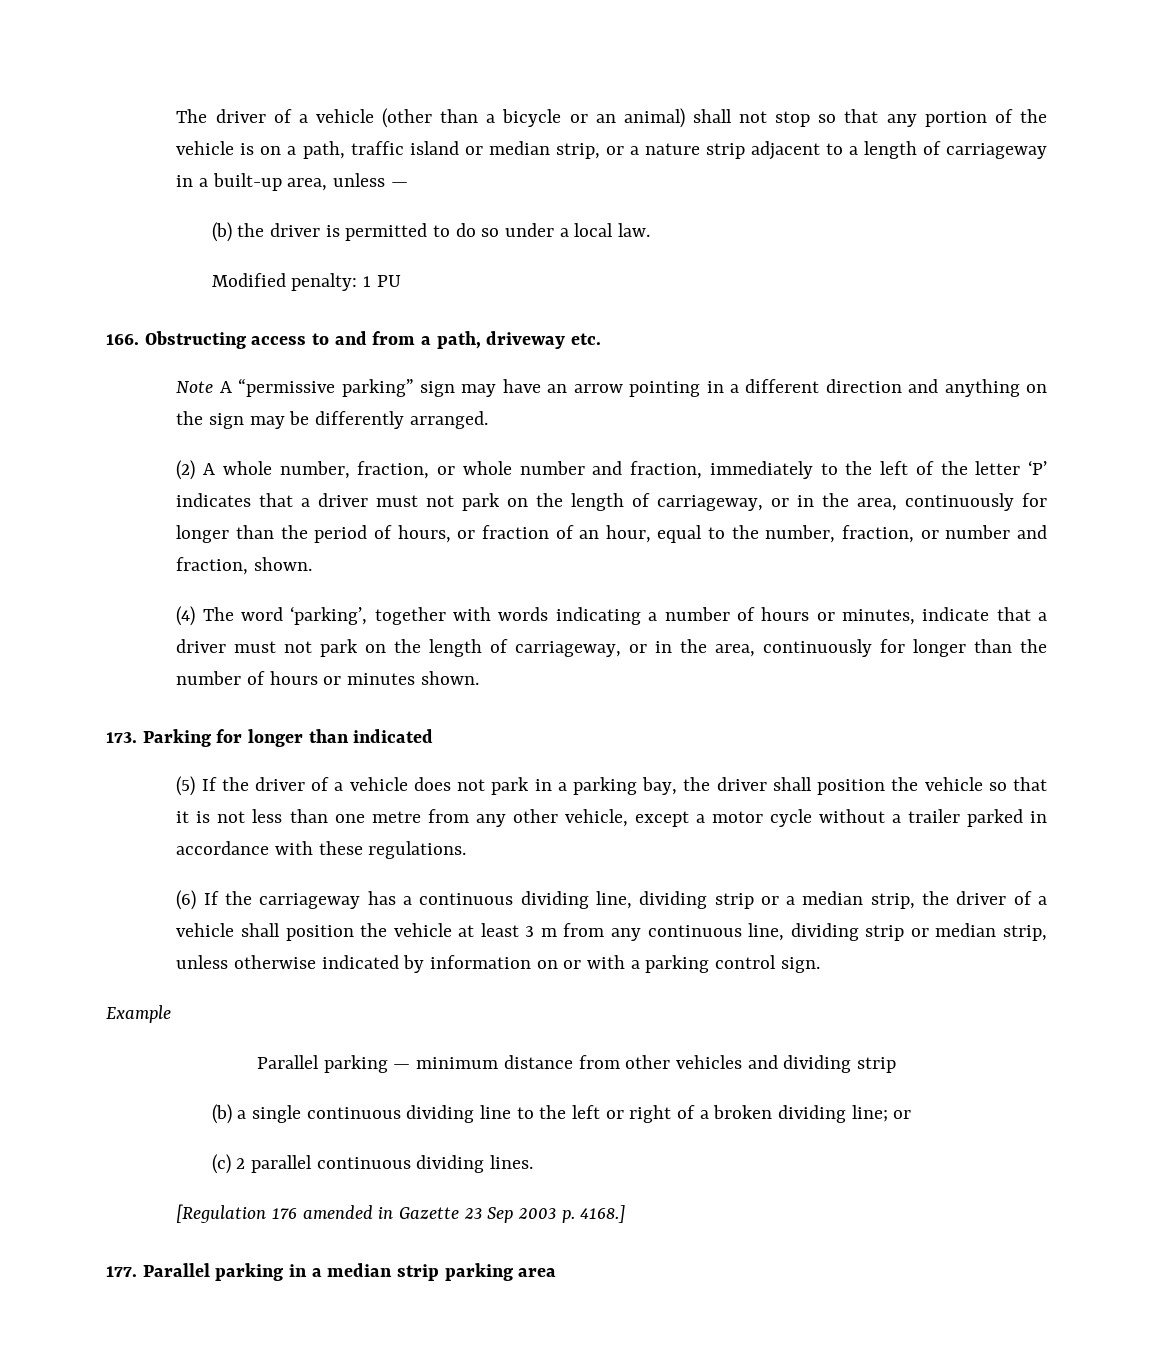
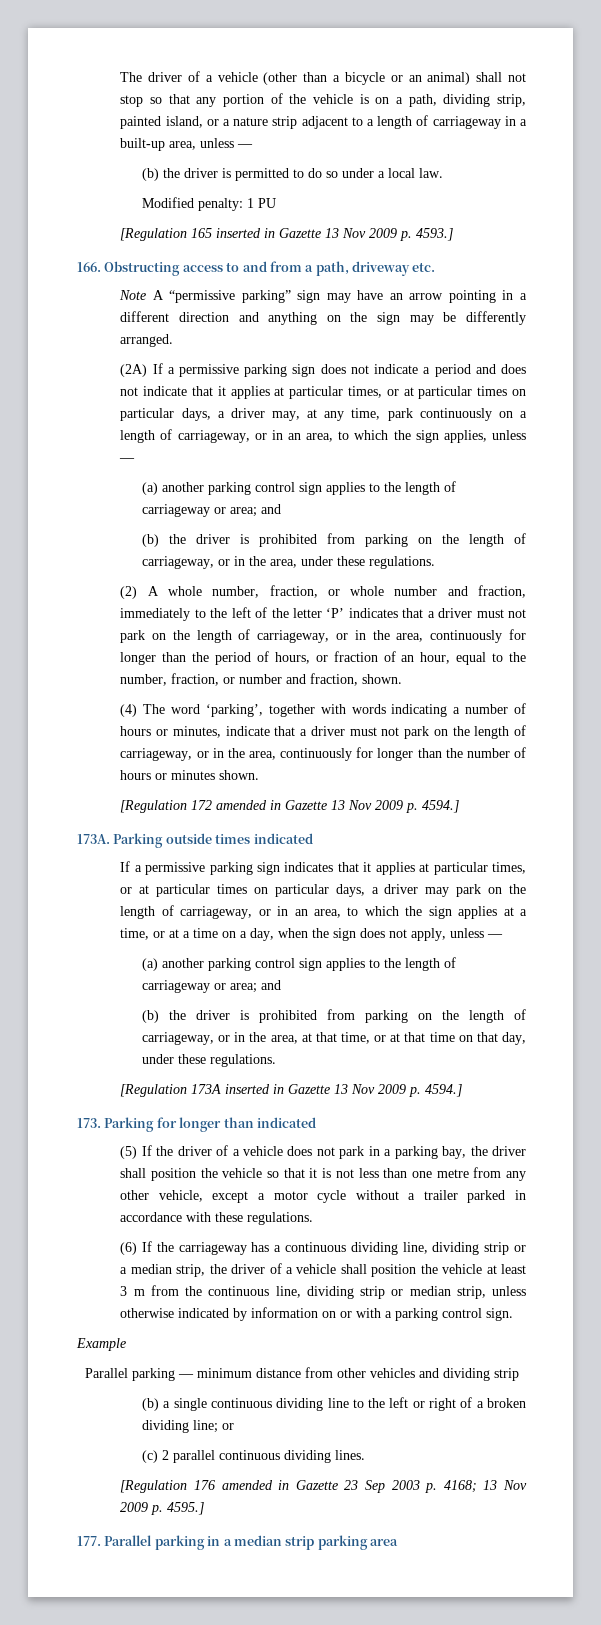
- The driver of a vehicle (other than a bicycle or an animal) shall not stop so that any portion of the vehicle is on a path, traffic island or median strip, or a nature strip adjacent to a length of carriageway in a built-up area, unless —
+ The driver of a vehicle (other than a bicycle or an animal) shall not stop so that any portion of the vehicle is on a path, dividing strip, painted island, or a nature strip adjacent to a length of carriageway in a built-up area, unless —
+ [Regulation 165 inserted in Gazette 13 Nov 2009 p. 4593.]
+ (2A) If a permissive parking sign does not indicate a period and does not indicate that it applies at particular times, or at particular times on particular days, a driver may, at any time, park continuously on a length of carriageway, or in an area, to which the sign applies, unless —
+ (a) another parking control sign applies to the length of carriageway or area; and
+ (b) the driver is prohibited from parking on the length of carriageway, or in the area, under these regulations.
+ [Regulation 172 amended in Gazette 13 Nov 2009 p. 4594.]
+ 173A. Parking outside times indicated
+ If a permissive parking sign indicates that it applies at particular times, or at particular times on particular days, a driver may park on the length of carriageway, or in an area, to which the sign applies at a time, or at a time on a day, when the sign does not apply, unless —
+ (a) another parking control sign applies to the length of carriageway or area; and
+ (b) the driver is prohibited from parking on the length of carriageway, or in the area, at that time, or at that time on that day, under these regulations.
+ [Regulation 173A inserted in Gazette 13 Nov 2009 p. 4594.]
- (6) If the carriageway has a continuous dividing line, dividing strip or a median strip, the driver of a vehicle shall position the vehicle at least 3 m from any continuous line, dividing strip or median strip, unless otherwise indicated by information on or with a parking control sign.
+ (6) If the carriageway has a continuous dividing line, dividing strip or a median strip, the driver of a vehicle shall position the vehicle at least 3 m from the continuous line, dividing strip or median strip, unless otherwise indicated by information on or with a parking control sign.
- [Regulation 176 amended in Gazette 23 Sep 2003 p. 4168.]
+ [Regulation 176 amended in Gazette 23 Sep 2003 p. 4168; 13 Nov 2009 p. 4595.]

